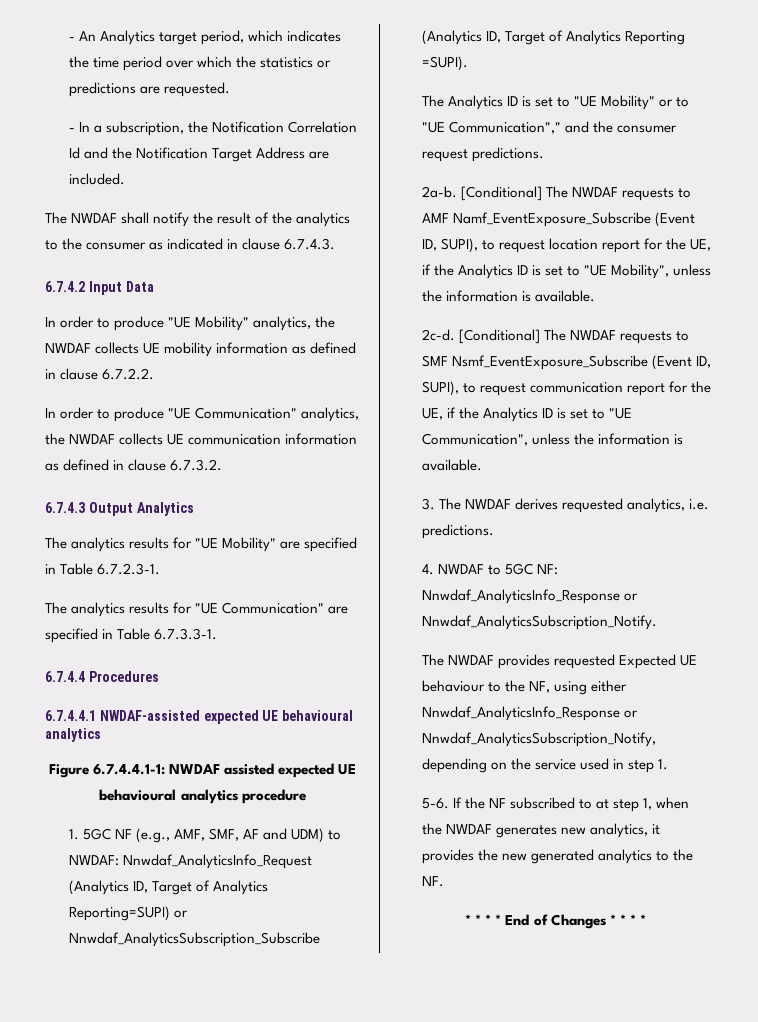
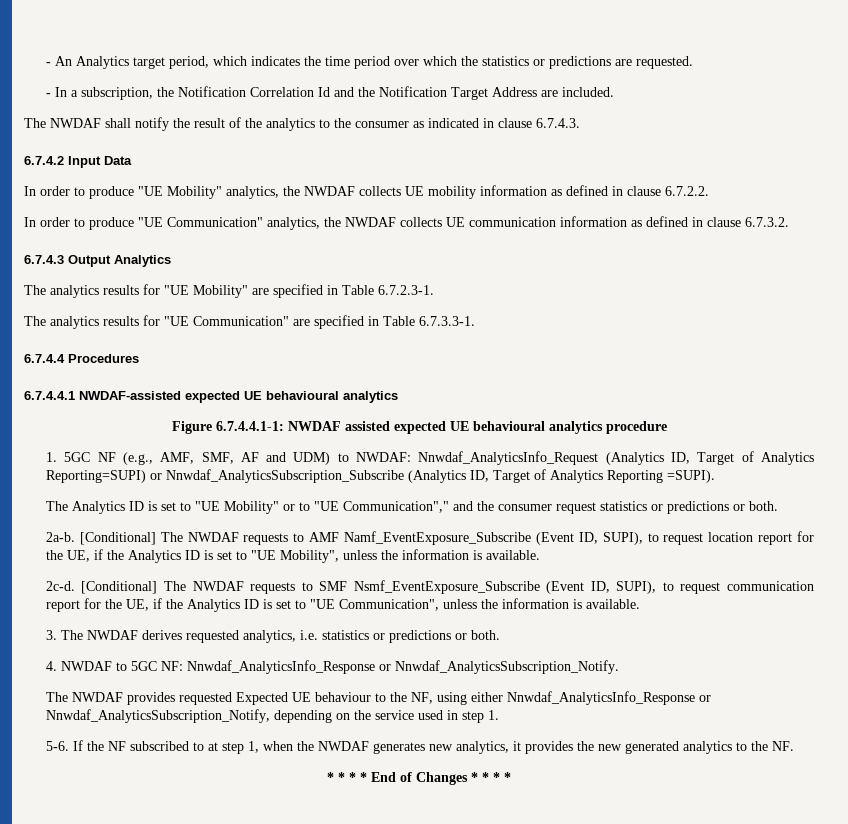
- The Analytics ID is set to "UE Mobility" or to "UE Communication"," and the consumer request predictions.
+ The Analytics ID is set to "UE Mobility" or to "UE Communication"," and the consumer request statistics or predictions or both.
- 3. The NWDAF derives requested analytics, i.e. predictions.
+ 3. The NWDAF derives requested analytics, i.e. statistics or predictions or both.

